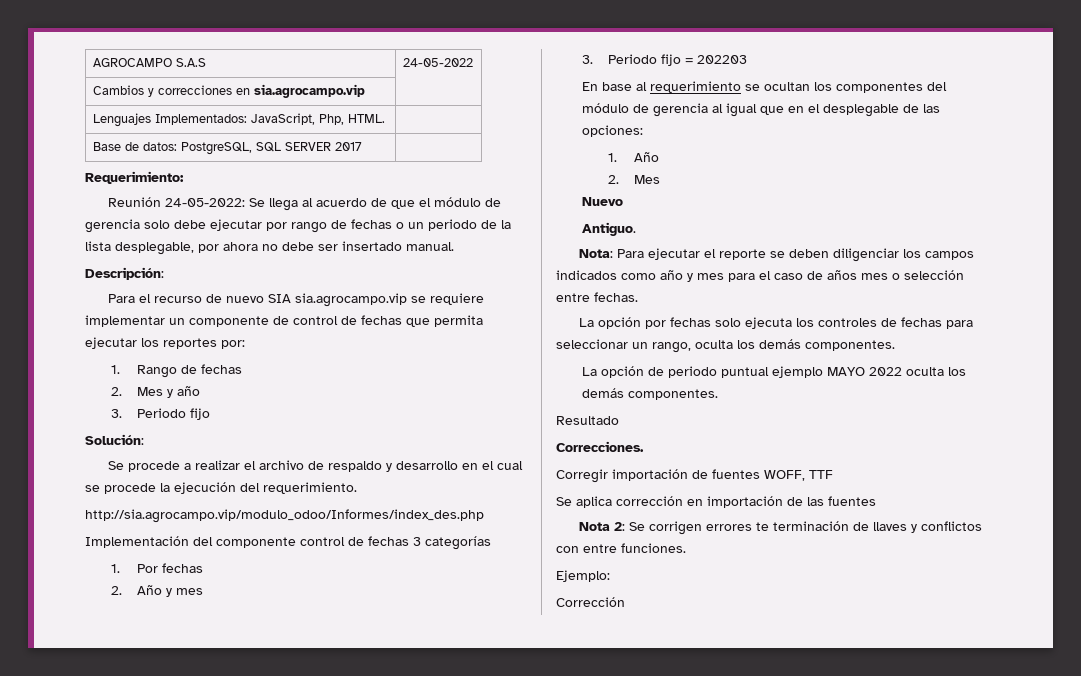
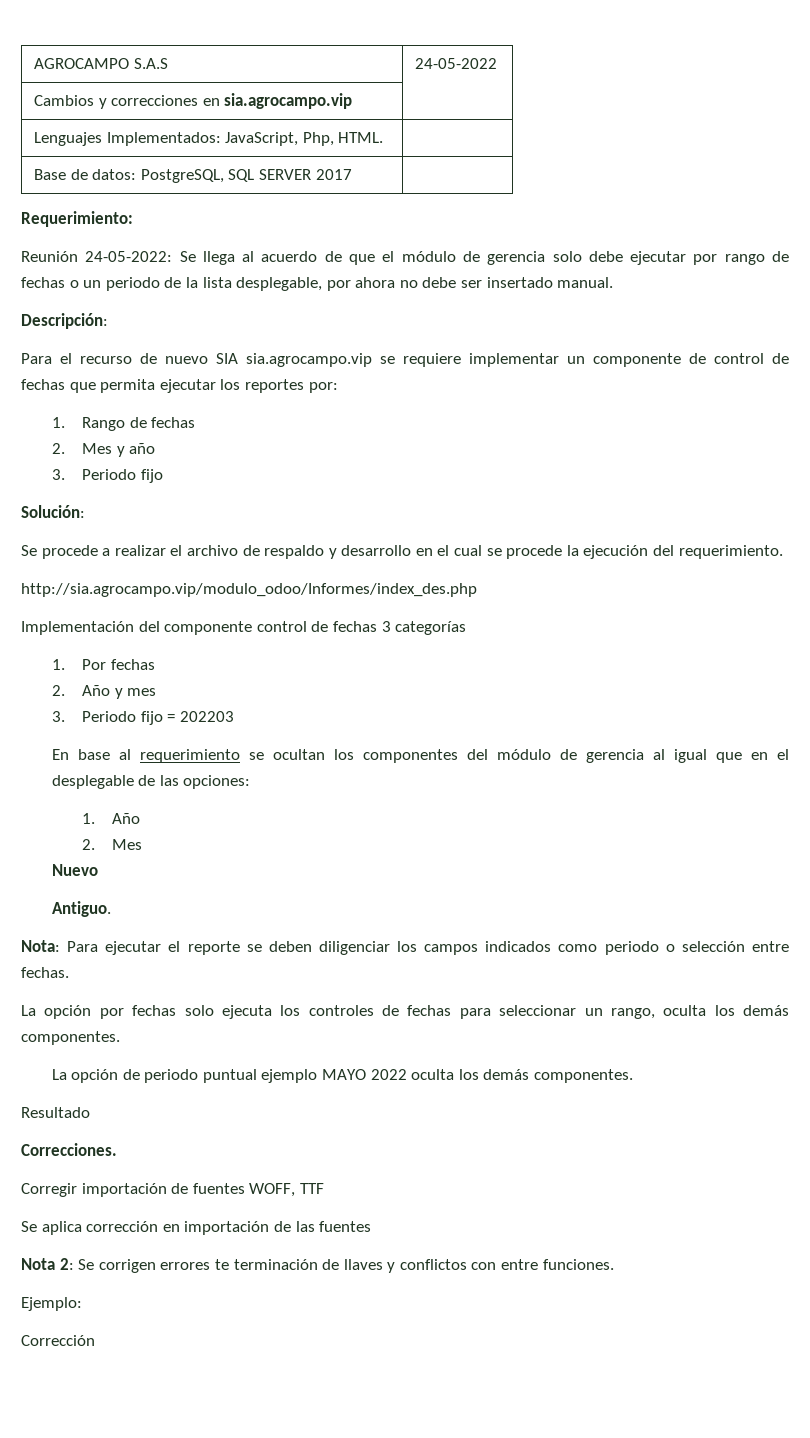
- Nota: Para ejecutar el reporte se deben diligenciar los campos indicados como año y mes para el caso de años mes o selección entre fechas.
+ Nota: Para ejecutar el reporte se deben diligenciar los campos indicados como periodo o selección entre fechas.

